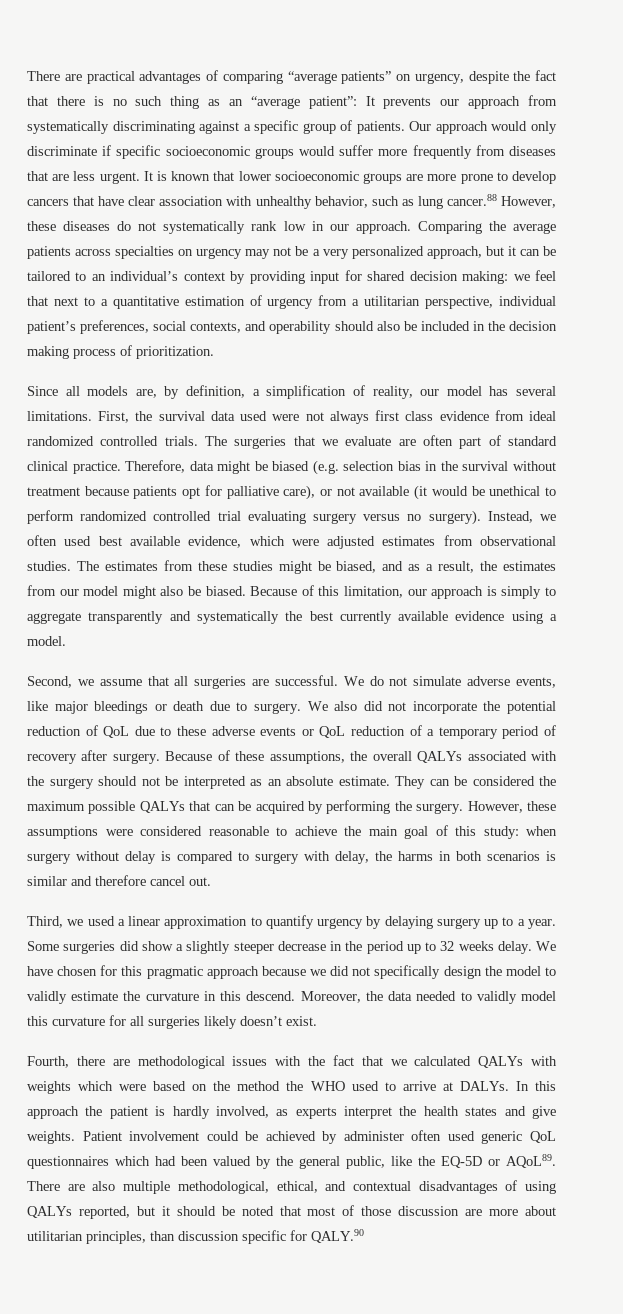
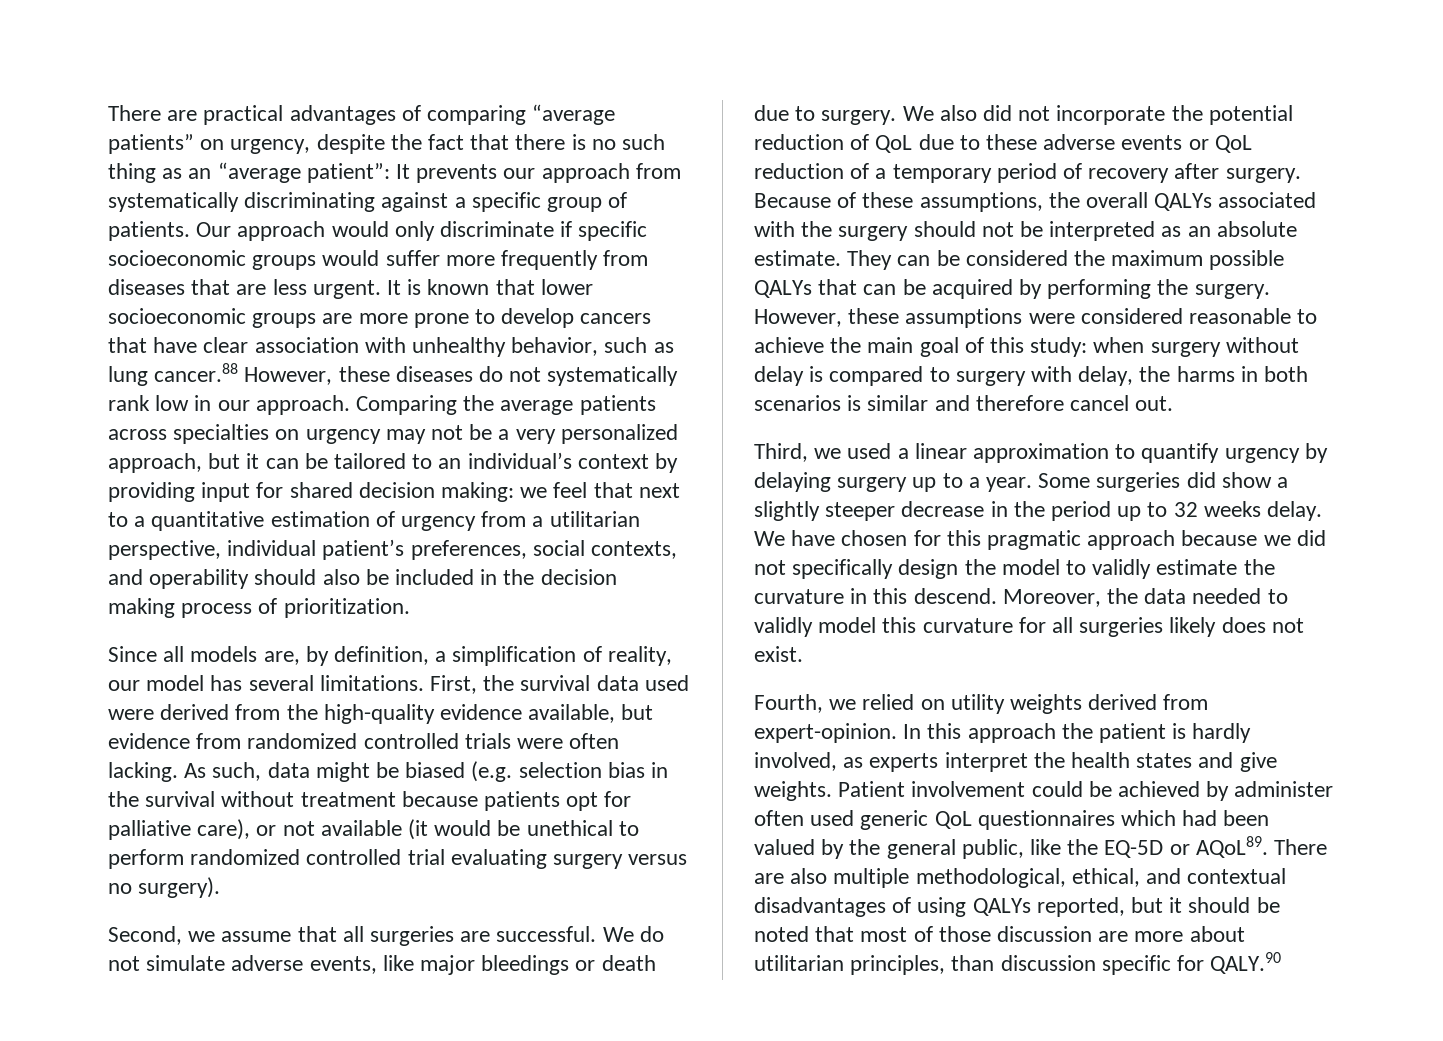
- First, the survival data used were not always first class evidence from ideal randomized controlled trials. The surgeries that we evaluate are often part of standard clinical practice. Therefore, data might be biased (e.g. selection bias in the survival without treatment because patients opt for palliative care), or not available (it would be unethical to perform randomized controlled trial evaluating surgery versus no surgery). Instead, we often used best available evidence, which were adjusted estimates from observational studies. The estimates from these studies might be biased, and as a result, the estimates from our model might also be biased. Because of this limitation, our approach is simply to aggregate transparently and systematically the best currently available evidence using a model.
+ First, the survival data used were derived from the high-quality evidence available, but evidence from randomized controlled trials were often lacking. As such, data might be biased (e.g. selection bias in the survival without treatment because patients opt for palliative care), or not available (it would be unethical to perform randomized controlled trial evaluating surgery versus no surgery).
- Moreover, the data needed to validly model this curvature for all surgeries likely doesn’t exist.
+ Moreover, the data needed to validly model this curvature for all surgeries likely does not exist.
- Fourth, there are methodological issues with the fact that we calculated QALYs with weights which were based on the method the WHO used to arrive at DALYs.
+ Fourth, we relied on utility weights derived from expert-opinion.

